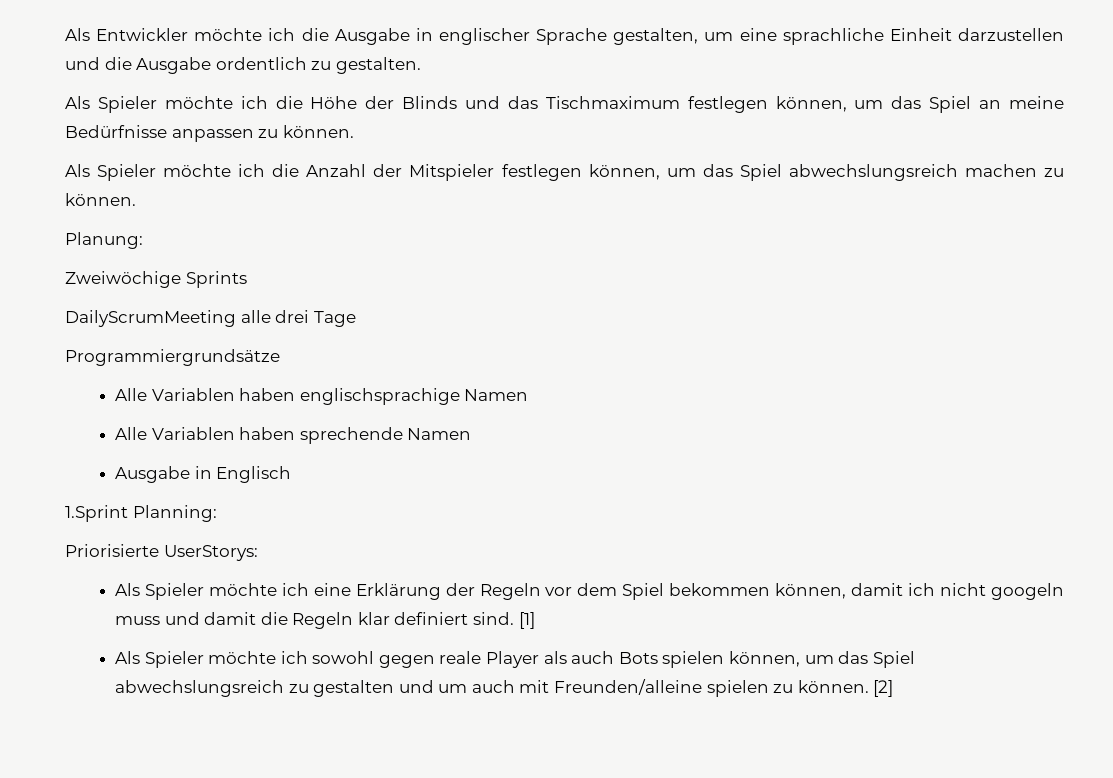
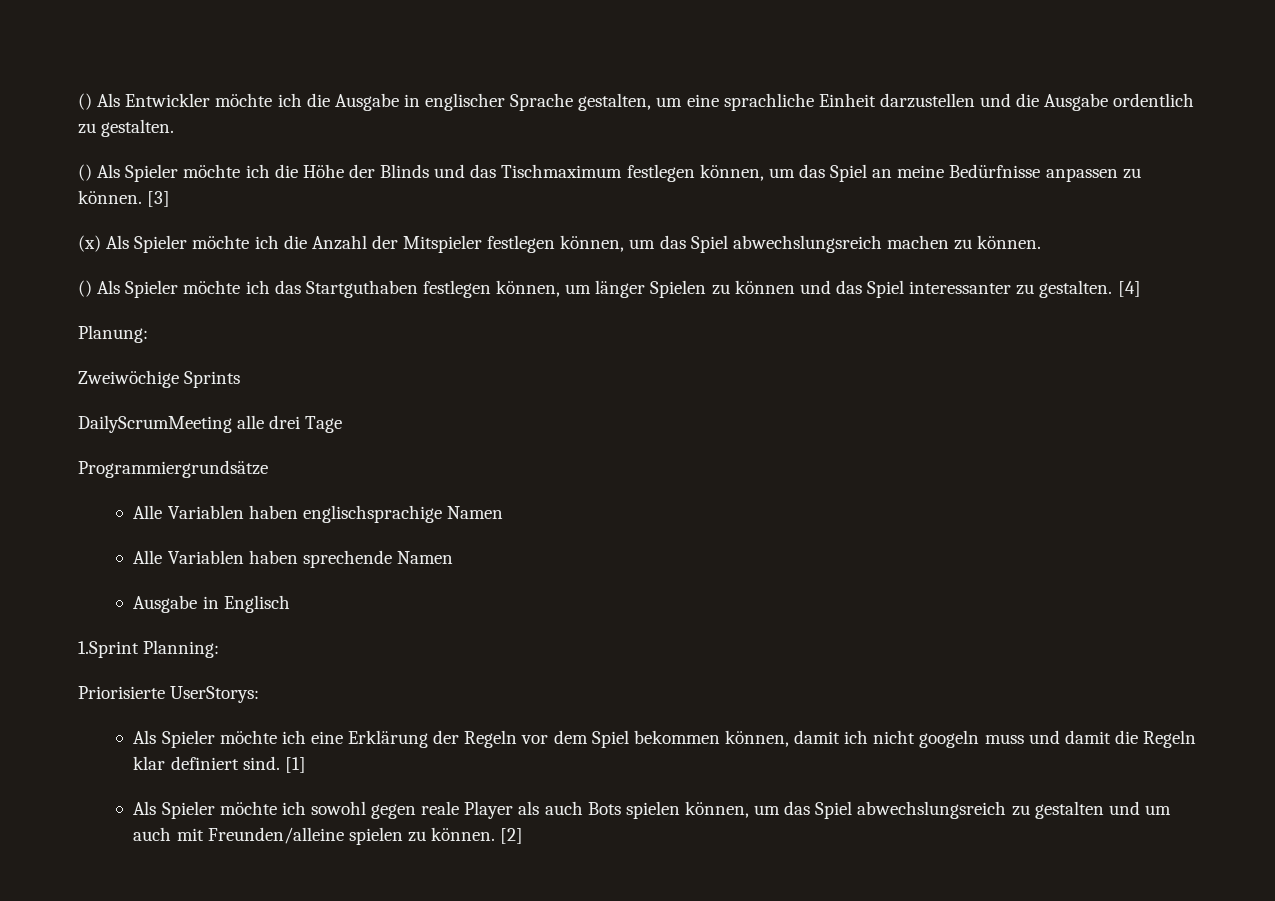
- Als Entwickler möchte ich die Ausgabe in englischer Sprache gestalten, um eine sprachliche Einheit darzustellen und die Ausgabe ordentlich zu gestalten.
+ () Als Entwickler möchte ich die Ausgabe in englischer Sprache gestalten, um eine sprachliche Einheit darzustellen und die Ausgabe ordentlich zu gestalten.
- Als Spieler möchte ich die Höhe der Blinds und das Tischmaximum festlegen können, um das Spiel an meine Bedürfnisse anpassen zu können.
- Als Spieler möchte ich die Anzahl der Mitspieler festlegen können, um das Spiel abwechslungsreich machen zu können.
+ () Als Spieler möchte ich die Höhe der Blinds und das Tischmaximum festlegen können, um das Spiel an meine Bedürfnisse anpassen zu können. [3]
+ (x) Als Spieler möchte ich die Anzahl der Mitspieler festlegen können, um das Spiel abwechslungsreich machen zu können.
+ () Als Spieler möchte ich das Startguthaben festlegen können, um länger Spielen zu können und das Spiel interessanter zu gestalten. [4]

